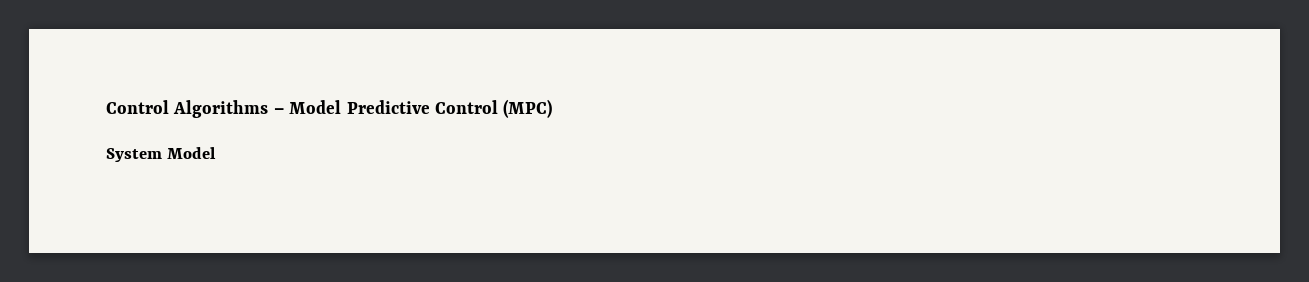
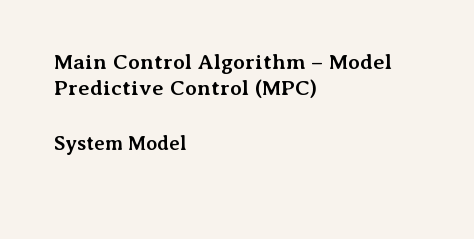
- Control Algorithms – Model Predictive Control (MPC)
+ Main Control Algorithm – Model Predictive Control (MPC)

